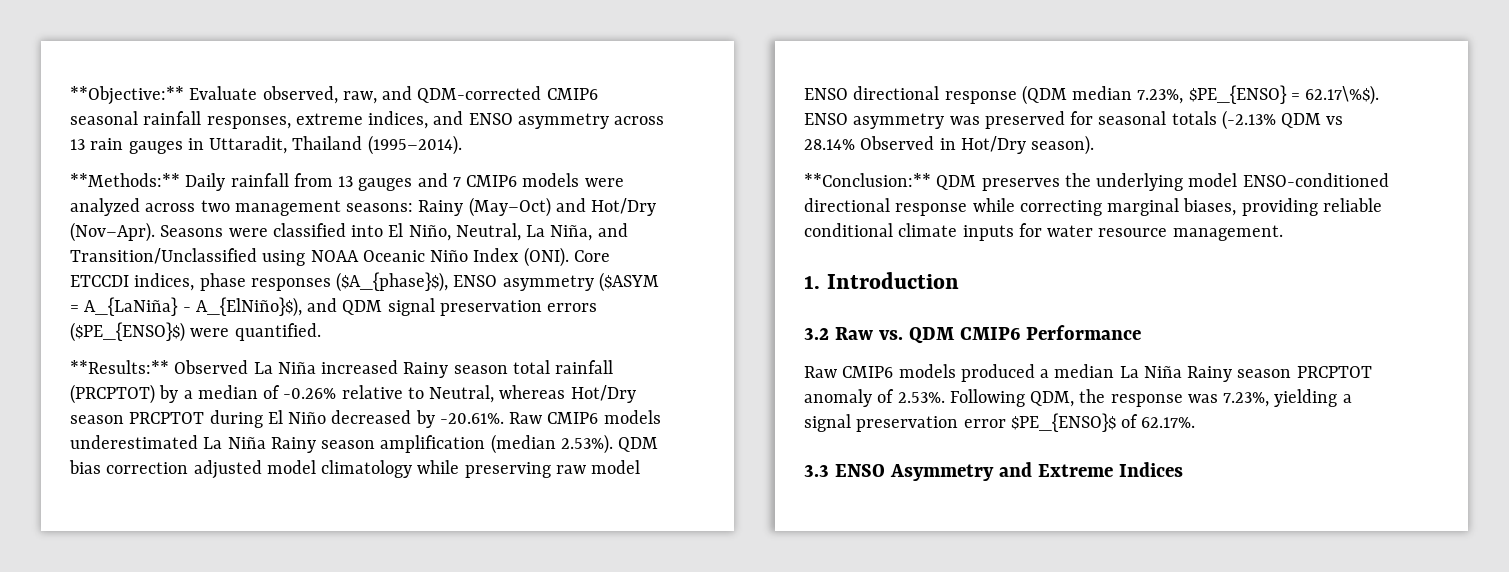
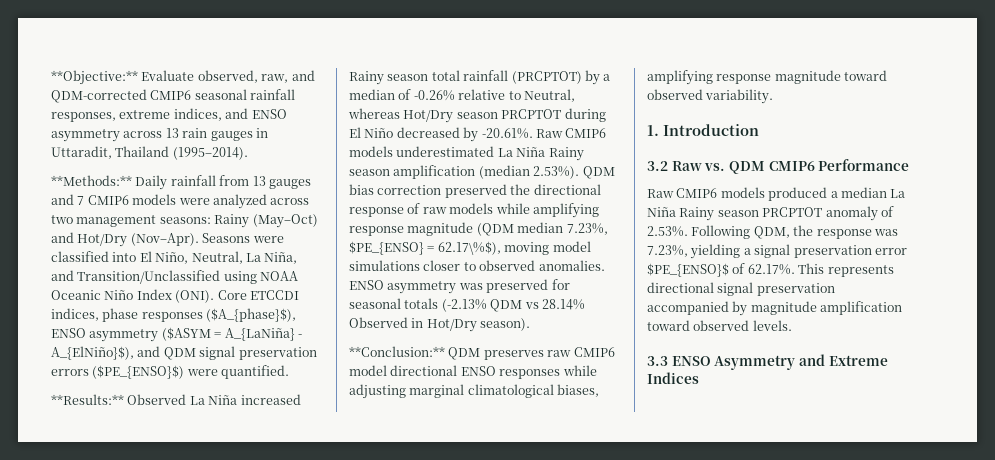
- **Results:** Observed La Niña increased Rainy season total rainfall (PRCPTOT) by a median of -0.26% relative to Neutral, whereas Hot/Dry season PRCPTOT during El Niño decreased by -20.61%. Raw CMIP6 models underestimated La Niña Rainy season amplification (median 2.53%). QDM bias correction adjusted model climatology while preserving raw model ENSO directional response (QDM median 7.23%, $PE_{ENSO} = 62.17\%$). ENSO asymmetry was preserved for seasonal totals (-2.13% QDM vs 28.14% Observed in Hot/Dry season).
+ **Results:** Observed La Niña increased Rainy season total rainfall (PRCPTOT) by a median of -0.26% relative to Neutral, whereas Hot/Dry season PRCPTOT during El Niño decreased by -20.61%. Raw CMIP6 models underestimated La Niña Rainy season amplification (median 2.53%). QDM bias correction preserved the directional response of raw models while amplifying response magnitude (QDM median 7.23%, $PE_{ENSO} = 62.17\%$), moving model simulations closer to observed anomalies. ENSO asymmetry was preserved for seasonal totals (-2.13% QDM vs 28.14% Observed in Hot/Dry season).
- **Conclusion:** QDM preserves the underlying model ENSO-conditioned directional response while correcting marginal biases, providing reliable conditional climate inputs for water resource management.
+ **Conclusion:** QDM preserves raw CMIP6 model directional ENSO responses while adjusting marginal climatological biases, amplifying response magnitude toward observed variability.
- Raw CMIP6 models produced a median La Niña Rainy season PRCPTOT anomaly of 2.53%. Following QDM, the response was 7.23%, yielding a signal preservation error $PE_{ENSO}$ of 62.17%.
+ Raw CMIP6 models produced a median La Niña Rainy season PRCPTOT anomaly of 2.53%. Following QDM, the response was 7.23%, yielding a signal preservation error $PE_{ENSO}$ of 62.17%. This represents directional signal preservation accompanied by magnitude amplification toward observed levels.

